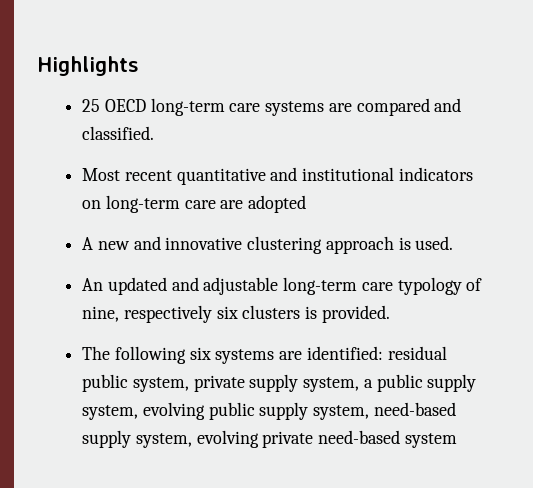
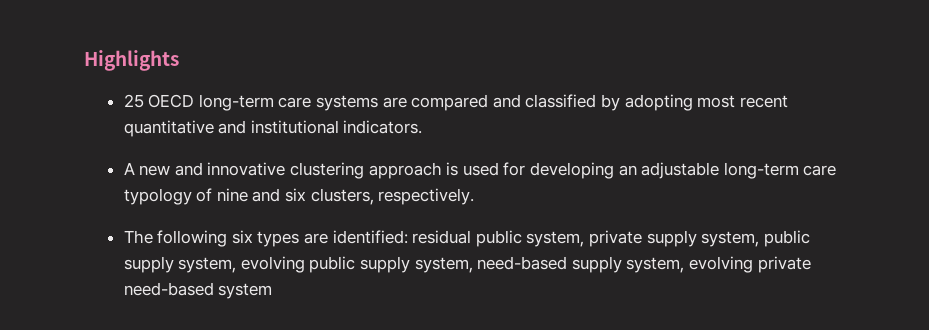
- 25 OECD long-term care systems are compared and classified.
- Most recent quantitative and institutional indicators on long-term care are adopted
+ 25 OECD long-term care systems are compared and classified by adopting most recent quantitative and institutional indicators.
- A new and innovative clustering approach is used.
- An updated and adjustable long-term care typology of nine, respectively six clusters is provided.
+ A new and innovative clustering approach is used for developing an adjustable long-term care typology of nine and six clusters, respectively.
- The following six systems are identified: residual public system, private supply system, a public supply system, evolving public supply system, need-based supply system, evolving private need-based system
+ The following six types are identified: residual public system, private supply system, public supply system, evolving public supply system, need-based supply system, evolving private need-based system

